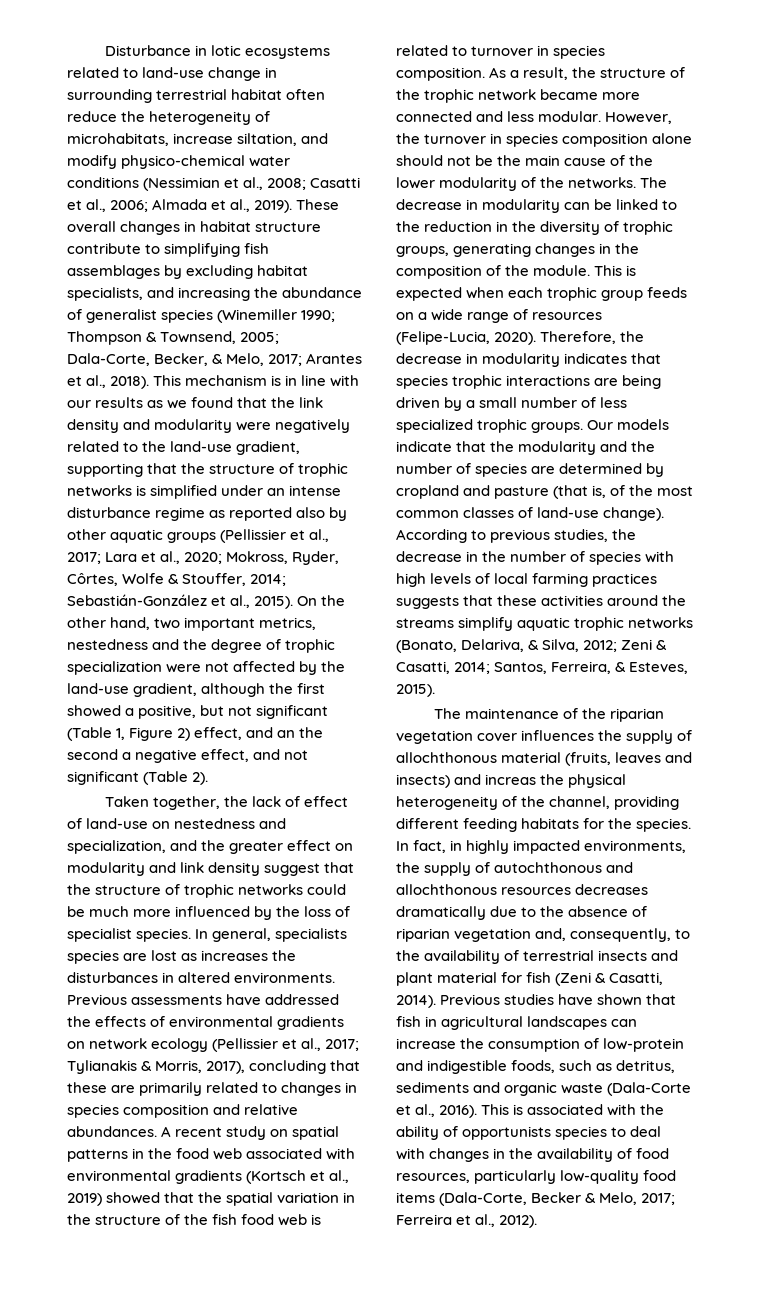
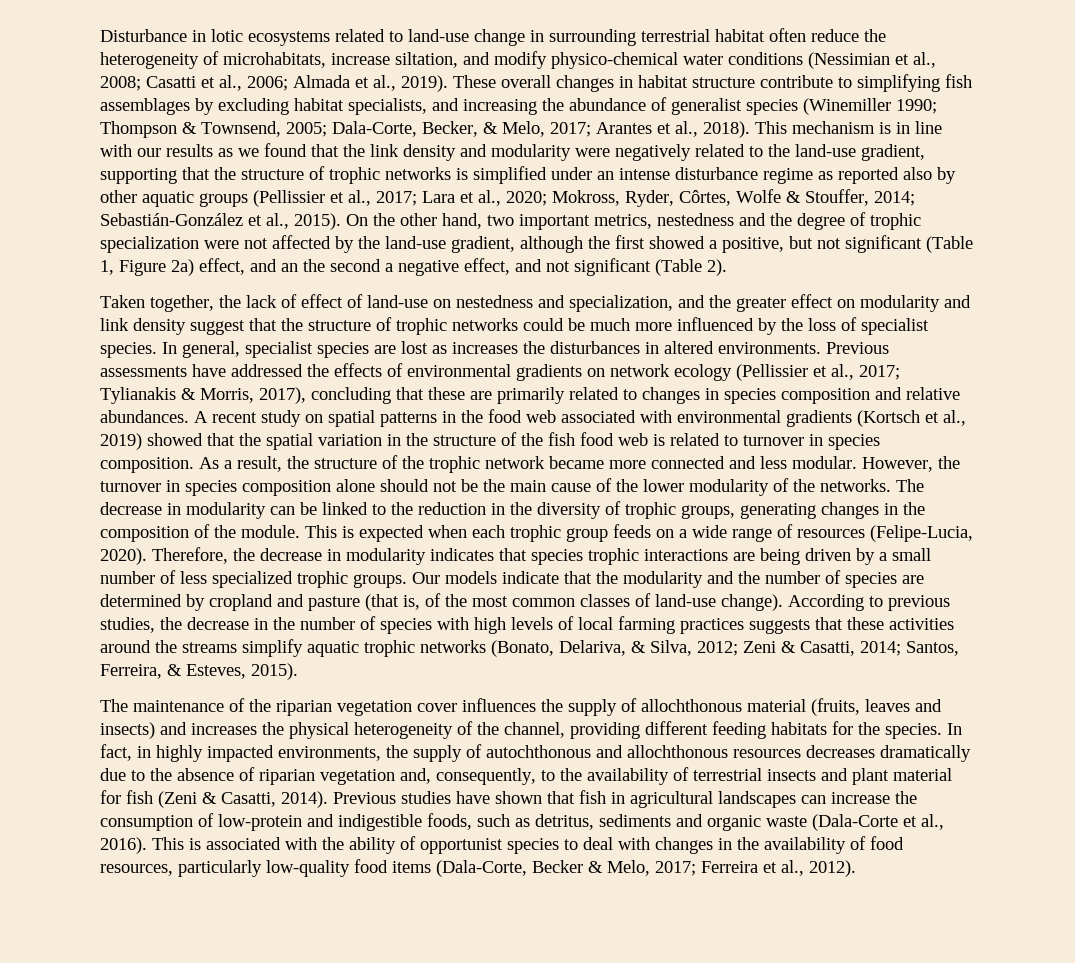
- On the other hand, two important metrics, nestedness and the degree of trophic specialization were not affected by the land-use gradient, although the first showed a positive, but not significant (Table 1, Figure 2) effect, and an the second a negative effect, and not significant (Table 2).
+ On the other hand, two important metrics, nestedness and the degree of trophic specialization were not affected by the land-use gradient, although the first showed a positive, but not significant (Table 1, Figure 2a) effect, and an the second a negative effect, and not significant (Table 2).
- In general, specialists species are lost as increases the disturbances in altered environments.
+ In general, specialist species are lost as increases the disturbances in altered environments.
- The maintenance of the riparian vegetation cover influences the supply of allochthonous material (fruits, leaves and insects) and increas the physical heterogeneity of the channel, providing different feeding habitats for the species.
+ The maintenance of the riparian vegetation cover influences the supply of allochthonous material (fruits, leaves and insects) and increases the physical heterogeneity of the channel, providing different feeding habitats for the species.
- This is associated with the ability of opportunists species to deal with changes in the availability of food resources, particularly low-quality food items (Dala-Corte, Becker & Melo, 2017; Ferreira et al., 2012).
+ This is associated with the ability of opportunist species to deal with changes in the availability of food resources, particularly low-quality food items (Dala-Corte, Becker & Melo, 2017; Ferreira et al., 2012).

